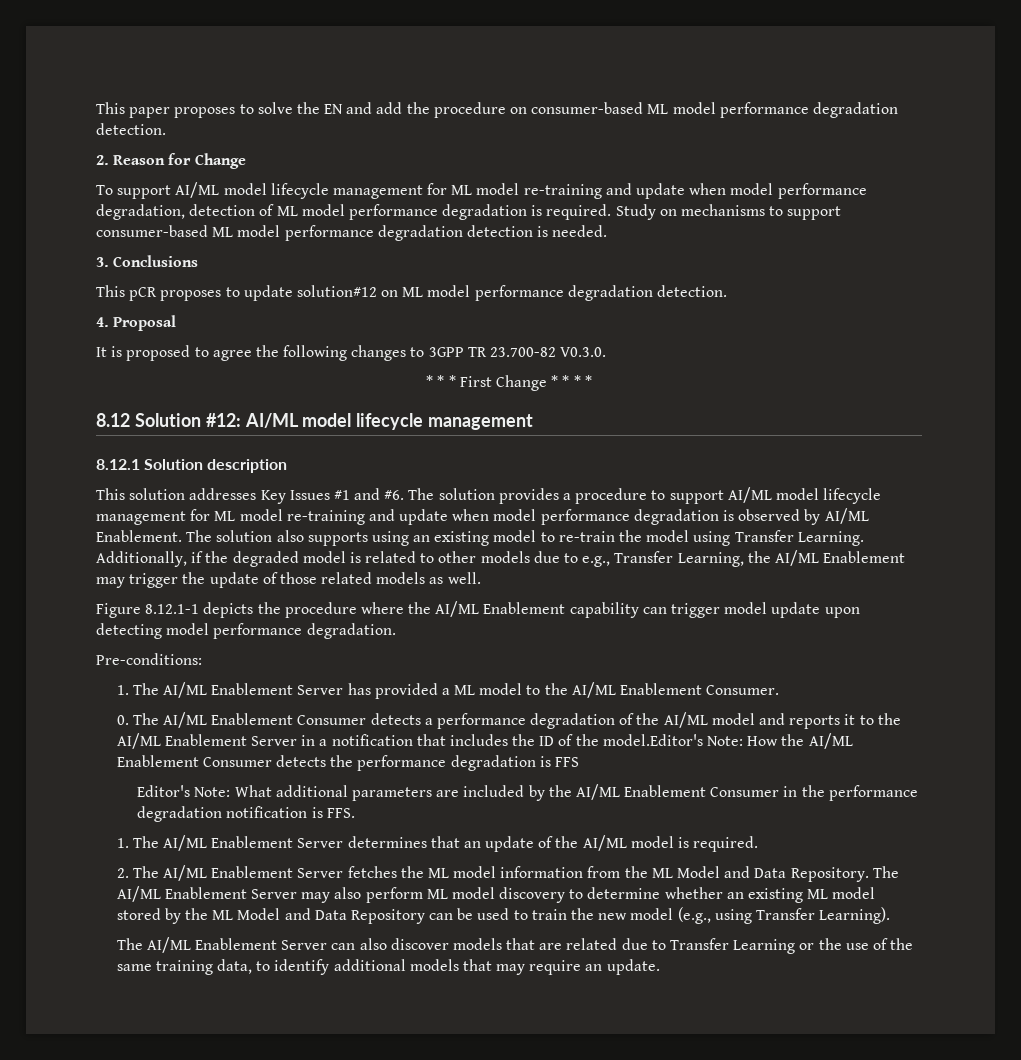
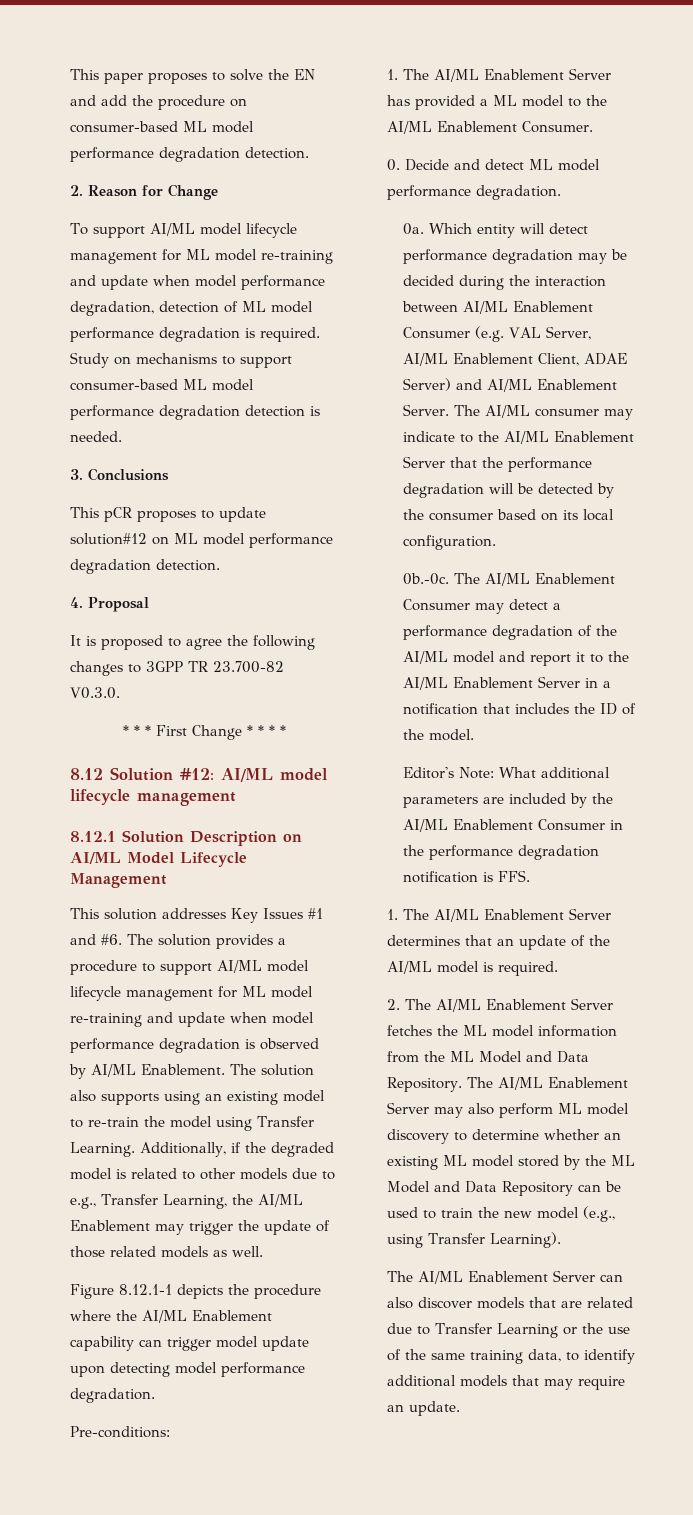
- 8.12.1 Solution description
+ 8.12.1 Solution Description on AI/ML Model Lifecycle Management
- 0. The AI/ML Enablement Consumer detects a performance degradation of the AI/ML model and reports it to the AI/ML Enablement Server in a notification that includes the ID of the model.Editor's Note: How the AI/ML Enablement Consumer detects the performance degradation is FFS
+ 0. Decide and detect ML model performance degradation.
+ 0a. Which entity will detect performance degradation may be decided during the interaction between AI/ML Enablement Consumer (e.g. VAL Server, AI/ML Enablement Client, ADAE Server) and AI/ML Enablement Server. The AI/ML consumer may indicate to the AI/ML Enablement Server that the performance degradation will be detected by the consumer based on its local configuration.
+ 0b.-0c. The AI/ML Enablement Consumer may detect a performance degradation of the AI/ML model and report it to the AI/ML Enablement Server in a notification that includes the ID of the model.

